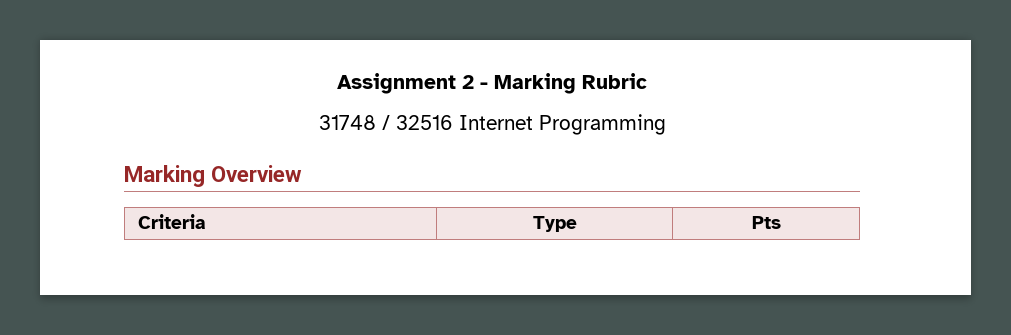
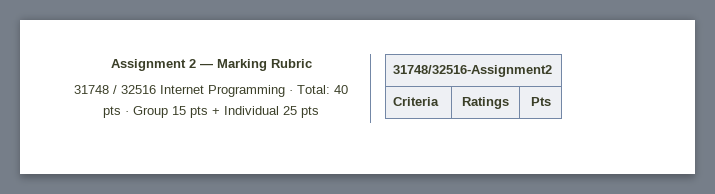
- Assignment 2 - Marking Rubric
+ Assignment 2 — Marking Rubric
- 31748 / 32516 Internet Programming
- Marking Overview
+ 31748 / 32516 Internet Programming · Total: 40 pts · Group 15 pts + Individual 25 pts
+ 31748/32516-Assignment2
- Criteria | Type | Pts
+ Criteria | Ratings | Pts

